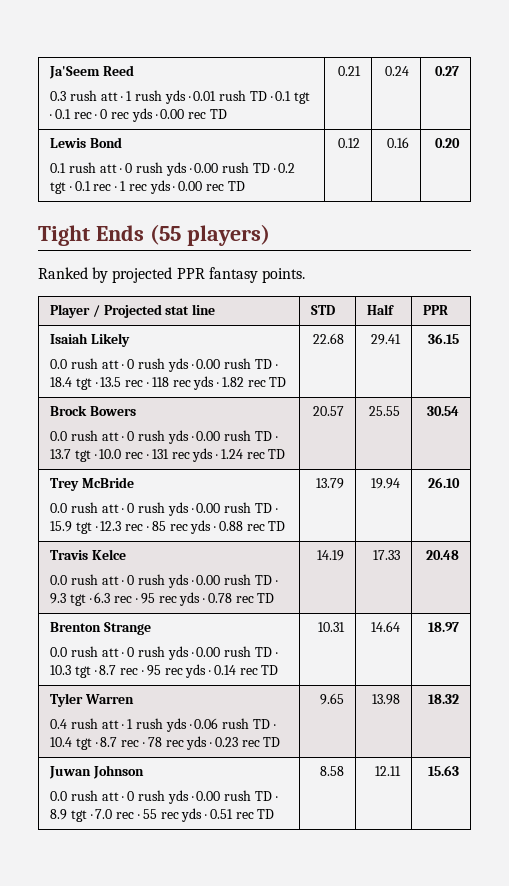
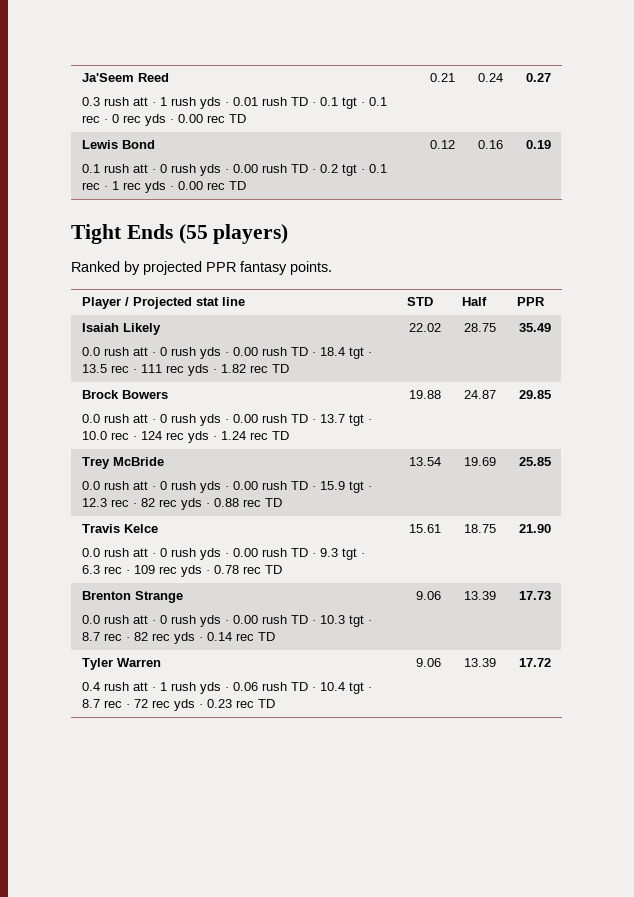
  Lewis Bond
- 0.1 rush att · 0 rush yds · 0.00 rush TD · 0.2 tgt · 0.1 rec · 1 rec yds · 0.00 rec TD | 0.12 | 0.16 | 0.20
+ 0.1 rush att · 0 rush yds · 0.00 rush TD · 0.2 tgt · 0.1 rec · 1 rec yds · 0.00 rec TD | 0.12 | 0.16 | 0.19
  Isaiah Likely
- 0.0 rush att · 0 rush yds · 0.00 rush TD · 18.4 tgt · 13.5 rec · 118 rec yds · 1.82 rec TD | 22.68 | 29.41 | 36.15
+ 0.0 rush att · 0 rush yds · 0.00 rush TD · 18.4 tgt · 13.5 rec · 111 rec yds · 1.82 rec TD | 22.02 | 28.75 | 35.49
  Brock Bowers
- 0.0 rush att · 0 rush yds · 0.00 rush TD · 13.7 tgt · 10.0 rec · 131 rec yds · 1.24 rec TD | 20.57 | 25.55 | 30.54
+ 0.0 rush att · 0 rush yds · 0.00 rush TD · 13.7 tgt · 10.0 rec · 124 rec yds · 1.24 rec TD | 19.88 | 24.87 | 29.85
  Trey McBride
- 0.0 rush att · 0 rush yds · 0.00 rush TD · 15.9 tgt · 12.3 rec · 85 rec yds · 0.88 rec TD | 13.79 | 19.94 | 26.10
+ 0.0 rush att · 0 rush yds · 0.00 rush TD · 15.9 tgt · 12.3 rec · 82 rec yds · 0.88 rec TD | 13.54 | 19.69 | 25.85
  Travis Kelce
- 0.0 rush att · 0 rush yds · 0.00 rush TD · 9.3 tgt · 6.3 rec · 95 rec yds · 0.78 rec TD | 14.19 | 17.33 | 20.48
+ 0.0 rush att · 0 rush yds · 0.00 rush TD · 9.3 tgt · 6.3 rec · 109 rec yds · 0.78 rec TD | 15.61 | 18.75 | 21.90
  Brenton Strange
- 0.0 rush att · 0 rush yds · 0.00 rush TD · 10.3 tgt · 8.7 rec · 95 rec yds · 0.14 rec TD | 10.31 | 14.64 | 18.97
+ 0.0 rush att · 0 rush yds · 0.00 rush TD · 10.3 tgt · 8.7 rec · 82 rec yds · 0.14 rec TD | 9.06 | 13.39 | 17.73
  Tyler Warren
- 0.4 rush att · 1 rush yds · 0.06 rush TD · 10.4 tgt · 8.7 rec · 78 rec yds · 0.23 rec TD | 9.65 | 13.98 | 18.32
- Juwan Johnson
- 0.0 rush att · 0 rush yds · 0.00 rush TD · 8.9 tgt · 7.0 rec · 55 rec yds · 0.51 rec TD | 8.58 | 12.11 | 15.63
+ 0.4 rush att · 1 rush yds · 0.06 rush TD · 10.4 tgt · 8.7 rec · 72 rec yds · 0.23 rec TD | 9.06 | 13.39 | 17.72

